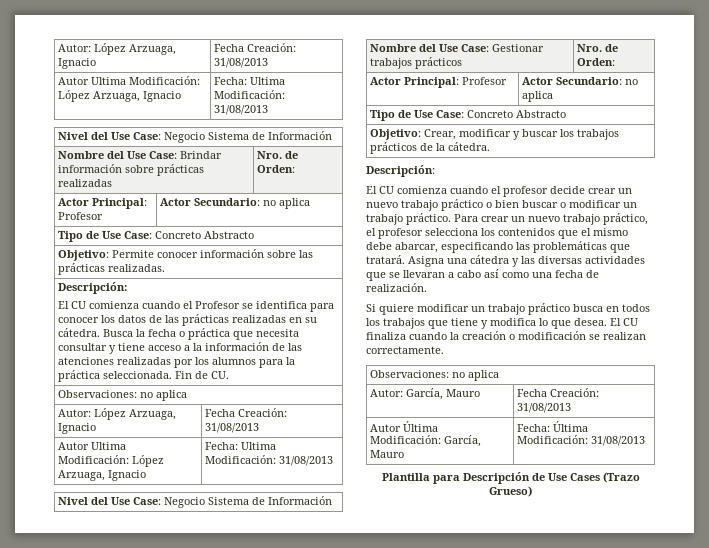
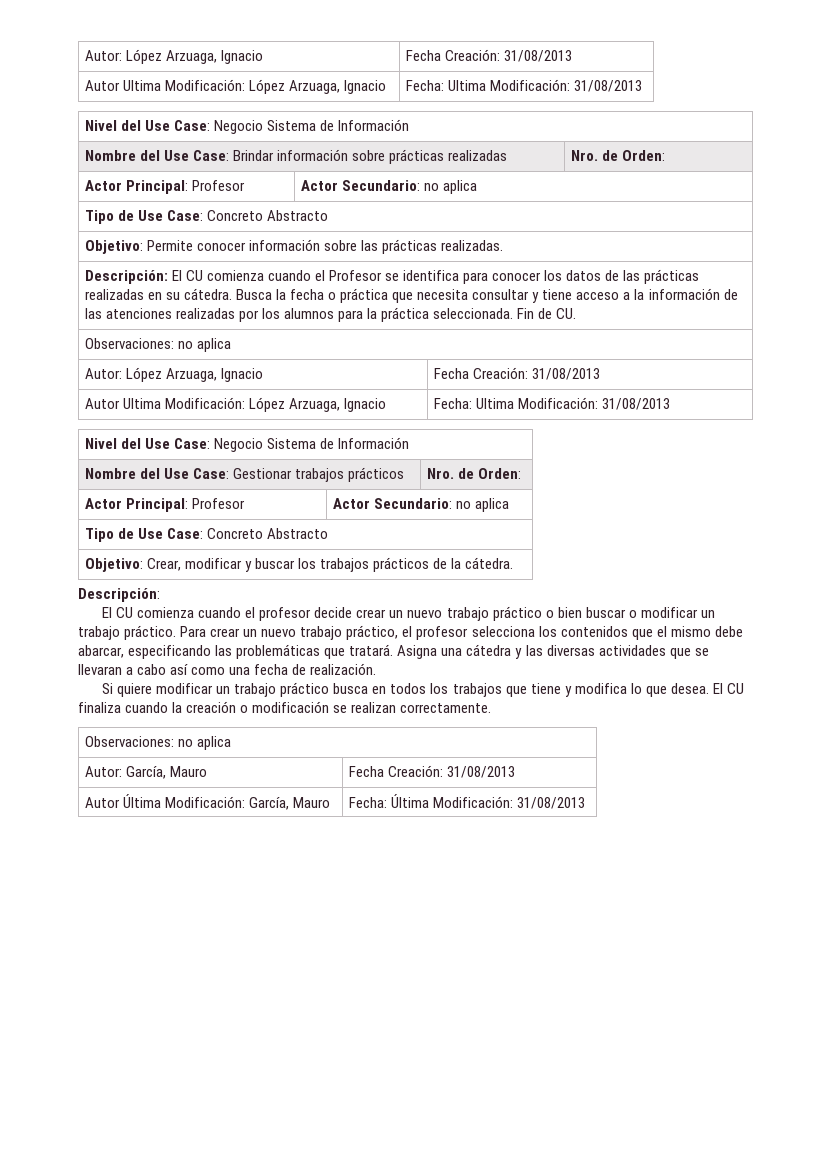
  Objetivo: Permite conocer información sobre las prácticas realizadas.
- Descripción:
- El CU comienza cuando el Profesor se identifica para conocer los datos de las prácticas realizadas en su cátedra.
+ Descripción: El CU comienza cuando el Profesor se identifica para conocer los datos de las prácticas realizadas en su cátedra.
- Plantilla para Descripción de Use Cases (Trazo Grueso)

